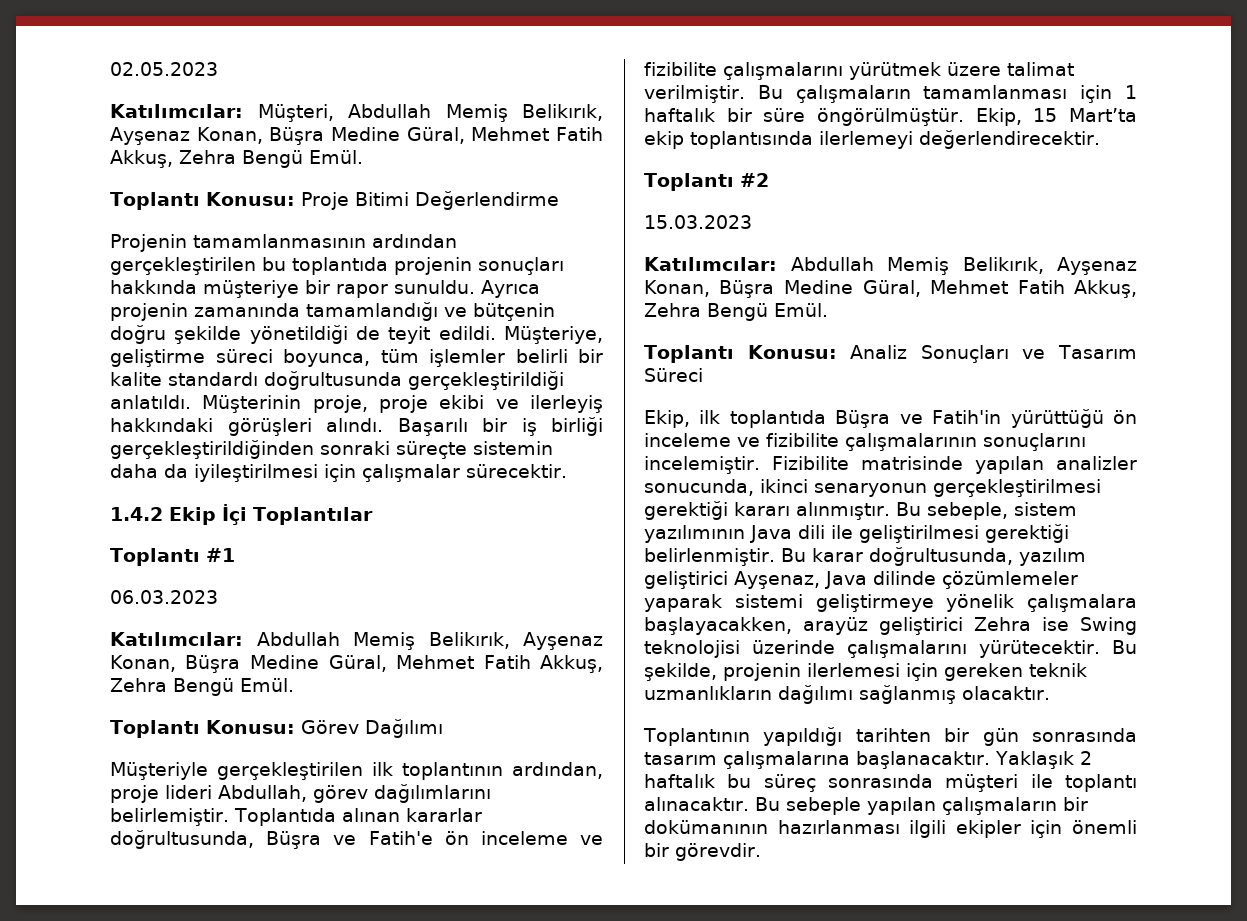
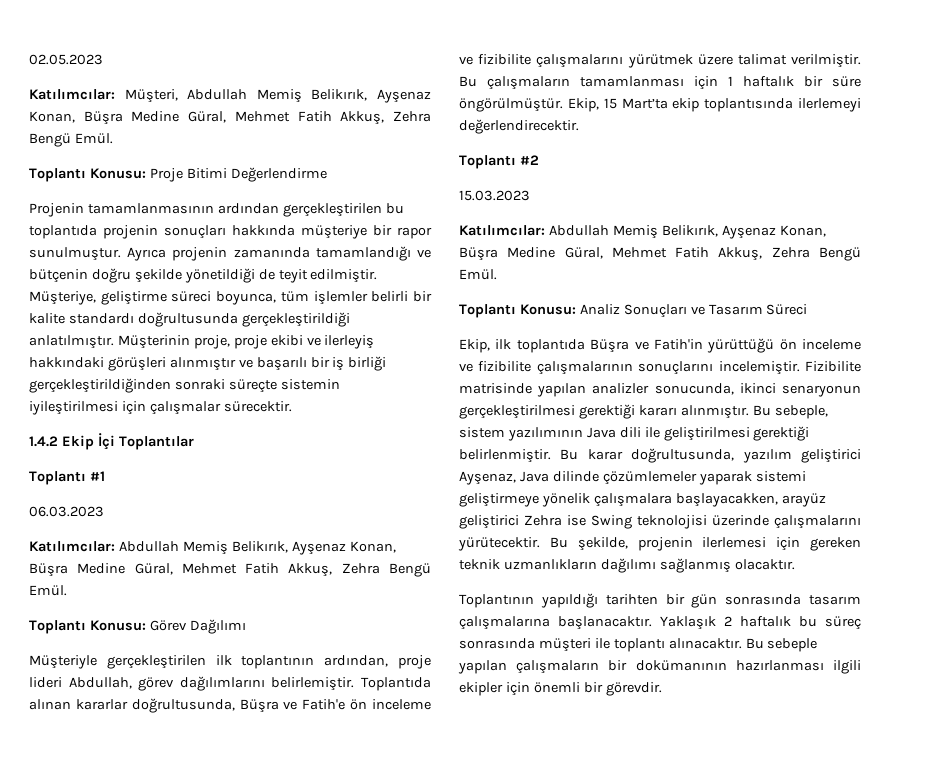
- Projenin tamamlanmasının ardından gerçekleştirilen bu toplantıda projenin sonuçları hakkında müşteriye bir rapor sunuldu.
+ Projenin tamamlanmasının ardından gerçekleştirilen bu toplantıda projenin sonuçları hakkında müşteriye bir rapor sunulmuştur.
- Ayrıca projenin zamanında tamamlandığı ve bütçenin doğru şekilde yönetildiği de teyit edildi.
+ Ayrıca projenin zamanında tamamlandığı ve bütçenin doğru şekilde yönetildiği de teyit edilmiştir.
- Müşteriye, geliştirme süreci boyunca, tüm işlemler belirli bir kalite standardı doğrultusunda gerçekleştirildiği anlatıldı.
+ Müşteriye, geliştirme süreci boyunca, tüm işlemler belirli bir kalite standardı doğrultusunda gerçekleştirildiği anlatılmıştır.
- Müşterinin proje, proje ekibi ve ilerleyiş hakkındaki görüşleri alındı. Başarılı bir iş birliği gerçekleştirildiğinden sonraki süreçte sistemin daha da iyileştirilmesi için çalışmalar sürecektir.
+ Müşterinin proje, proje ekibi ve ilerleyiş hakkındaki görüşleri alınmıştır ve başarılı bir iş birliği gerçekleştirildiğinden sonraki süreçte sistemin iyileştirilmesi için çalışmalar sürecektir.

